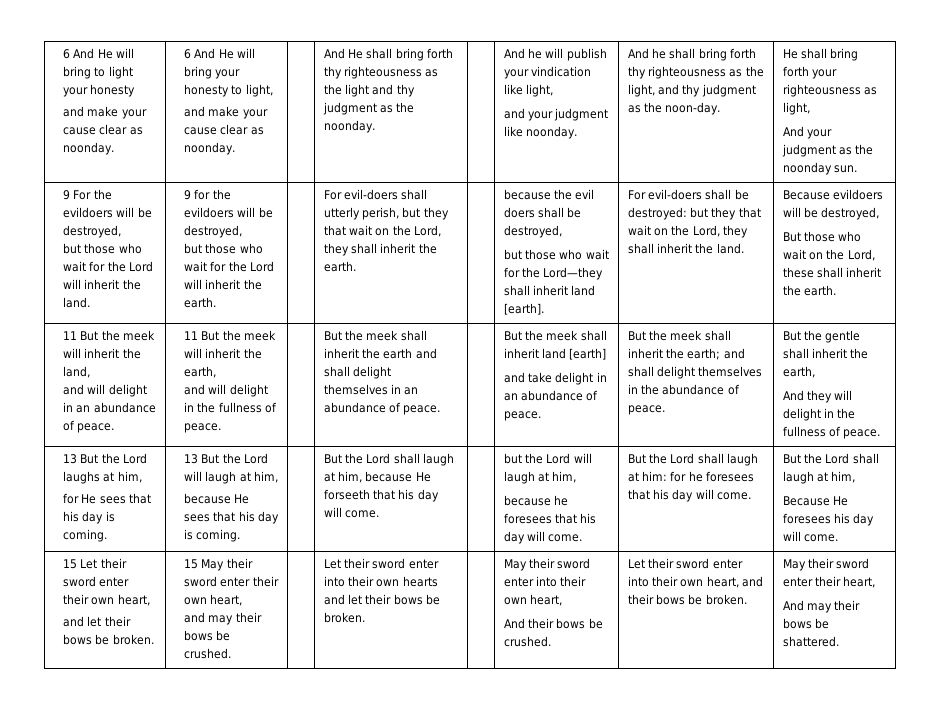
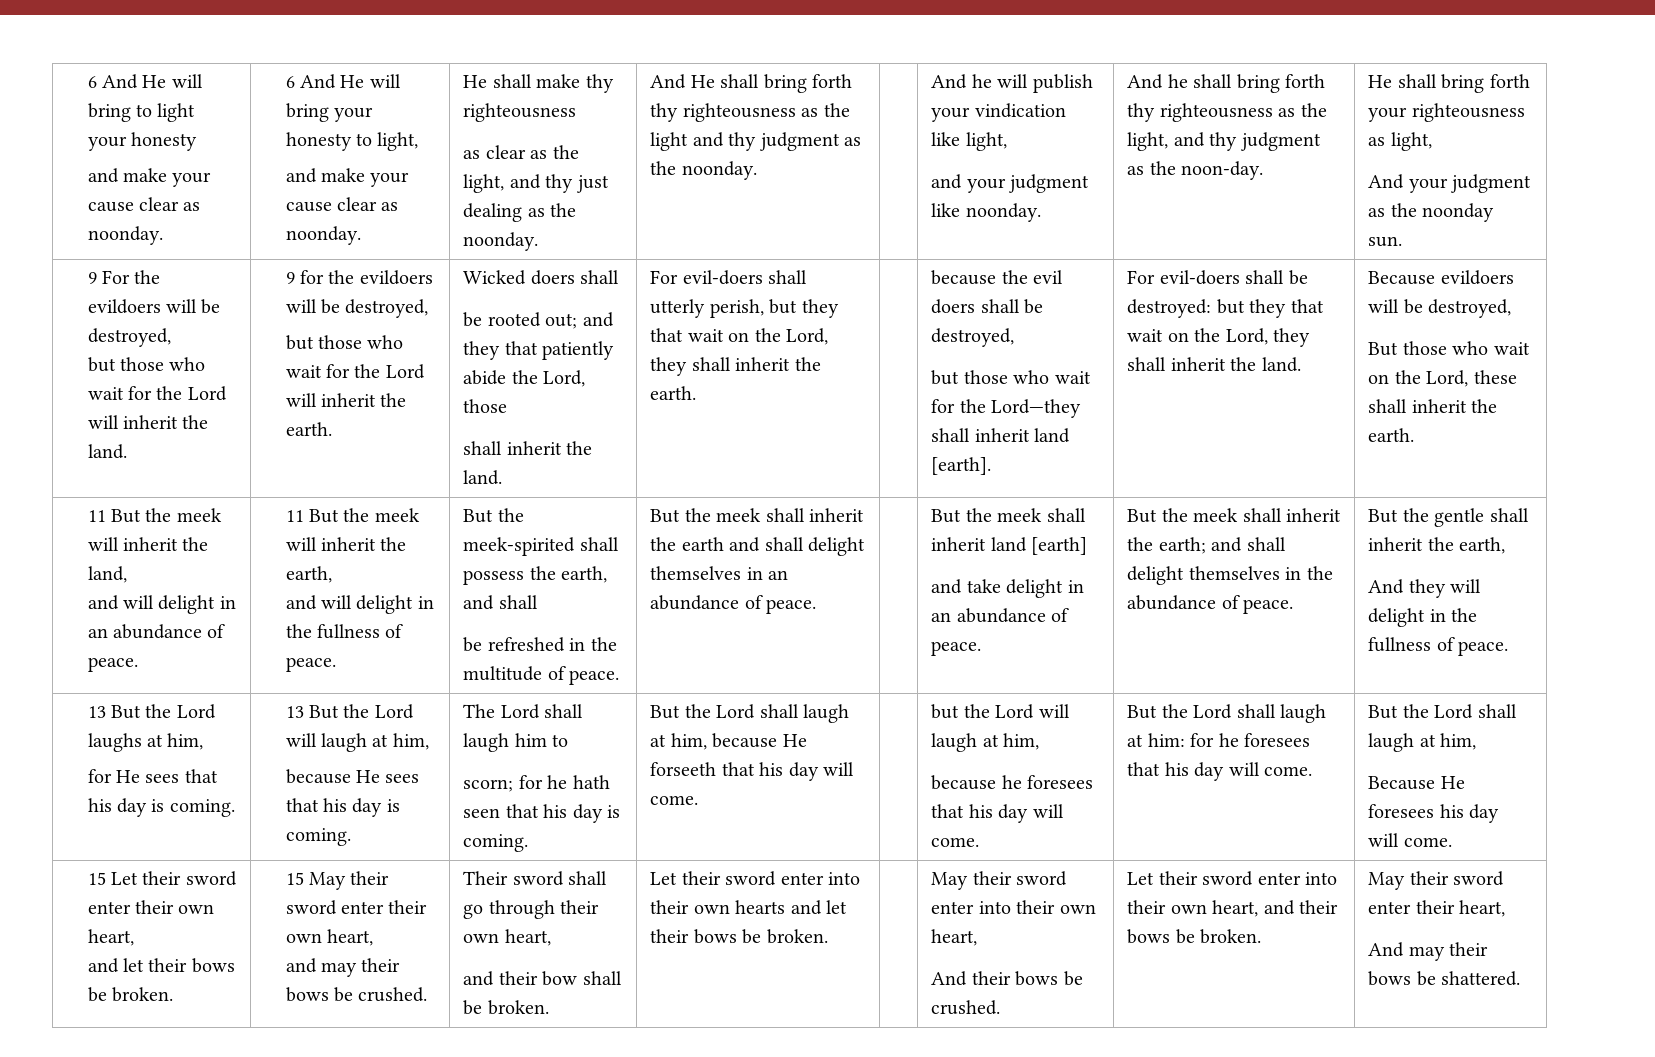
+ He shall make thy righteousness
+ as clear as the light, and thy just dealing as the noonday.
+ Wicked doers shall
+ be rooted out; and they that patiently abide the Lord, those
+ shall inherit the land.
+ But the meek-spirited shall possess the earth, and shall
+ be refreshed in the multitude of peace.
+ The Lord shall laugh him to
+ scorn; for he hath seen that his day is coming.
+ Their sword shall go through their own heart,
+ and their bow shall be broken.

